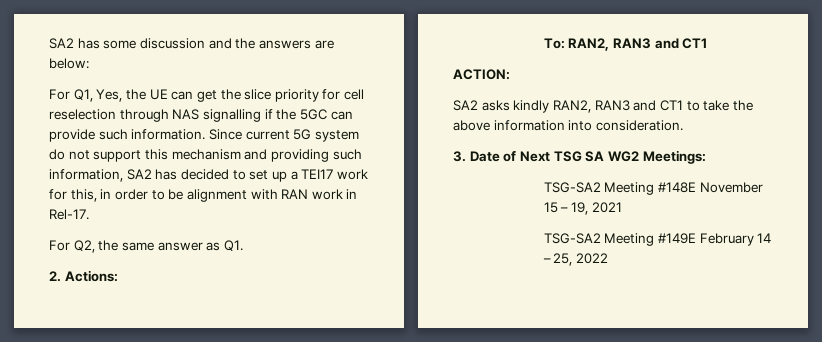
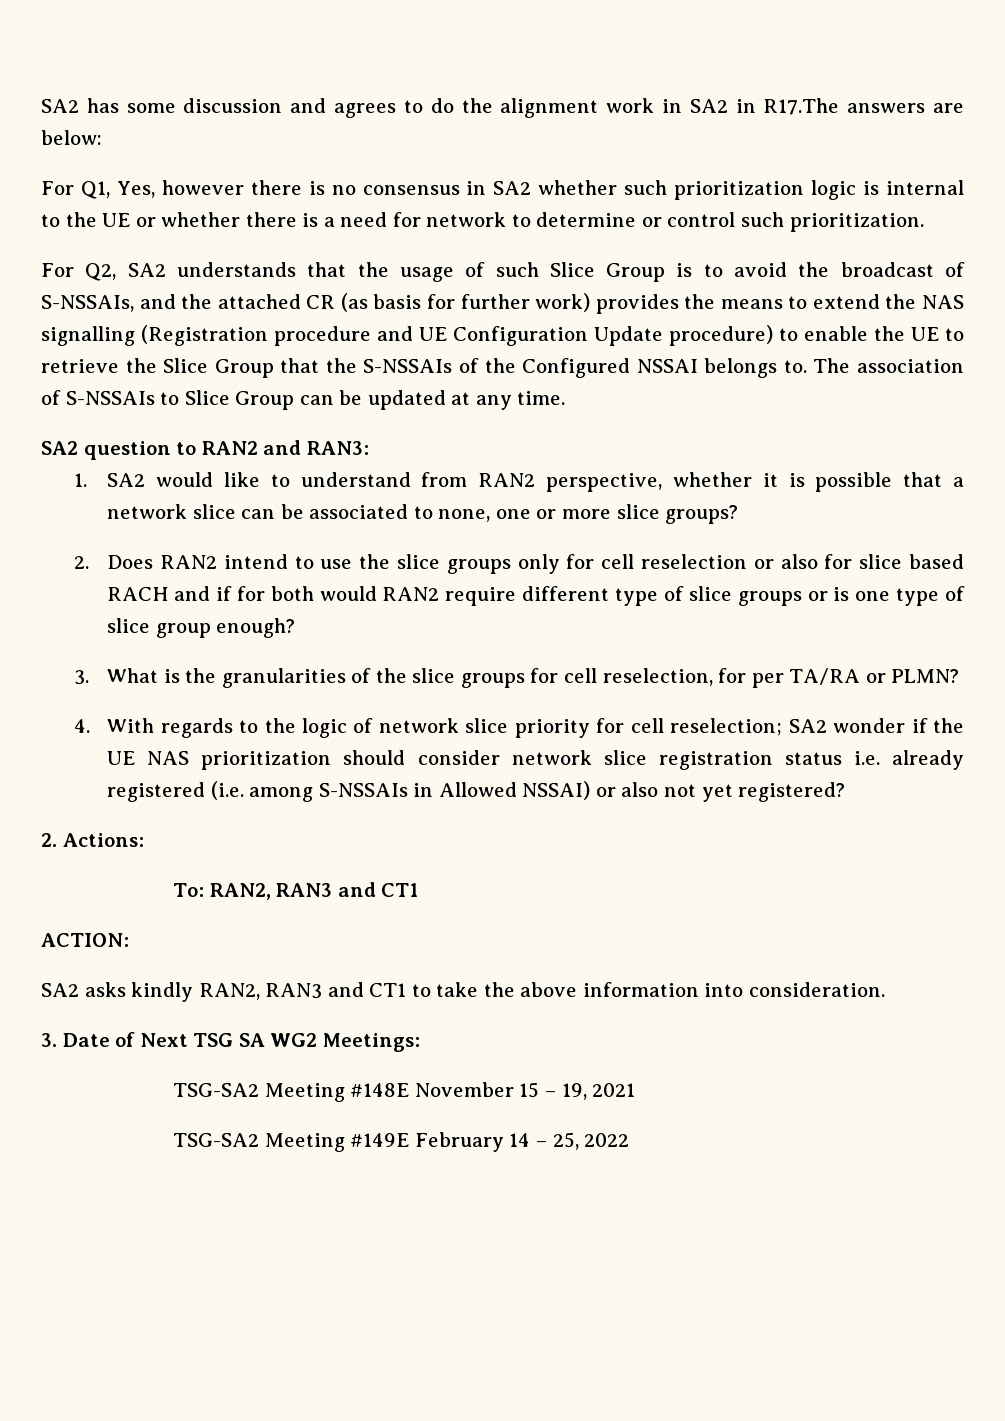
- SA2 has some discussion and the answers are below:
+ SA2 has some discussion and agrees to do the alignment work in SA2 in R17.The answers are below:
- For Q1, Yes, the UE can get the slice priority for cell reselection through NAS signalling if the 5GC can provide such information. Since current 5G system do not support this mechanism and providing such information, SA2 has decided to set up a TEI17 work for this, in order to be alignment with RAN work in Rel-17.
- For Q2, the same answer as Q1.
+ For Q1, Yes, however there is no consensus in SA2 whether such prioritization logic is internal to the UE or whether there is a need for network to determine or control such prioritization.
+ For Q2, SA2 understands that the usage of such Slice Group is to avoid the broadcast of S-NSSAIs, and the attached CR (as basis for further work) provides the means to extend the NAS signalling (Registration procedure and UE Configuration Update procedure) to enable the UE to retrieve the Slice Group that the S-NSSAIs of the Configured NSSAI belongs to. The association of S-NSSAIs to Slice Group can be updated at any time.
+ SA2 question to RAN2 and RAN3:
+ 1. SA2 would like to understand from RAN2 perspective, whether it is possible that a network slice can be associated to none, one or more slice groups?
+ 2. Does RAN2 intend to use the slice groups only for cell reselection or also for slice based RACH and if for both would RAN2 require different type of slice groups or is one type of slice group enough?
+ 3. What is the granularities of the slice groups for cell reselection, for per TA/RA or PLMN?
+ 4. With regards to the logic of network slice priority for cell reselection; SA2 wonder if the UE NAS prioritization should consider network slice registration status i.e. already registered (i.e. among S-NSSAIs in Allowed NSSAI) or also not yet registered?

